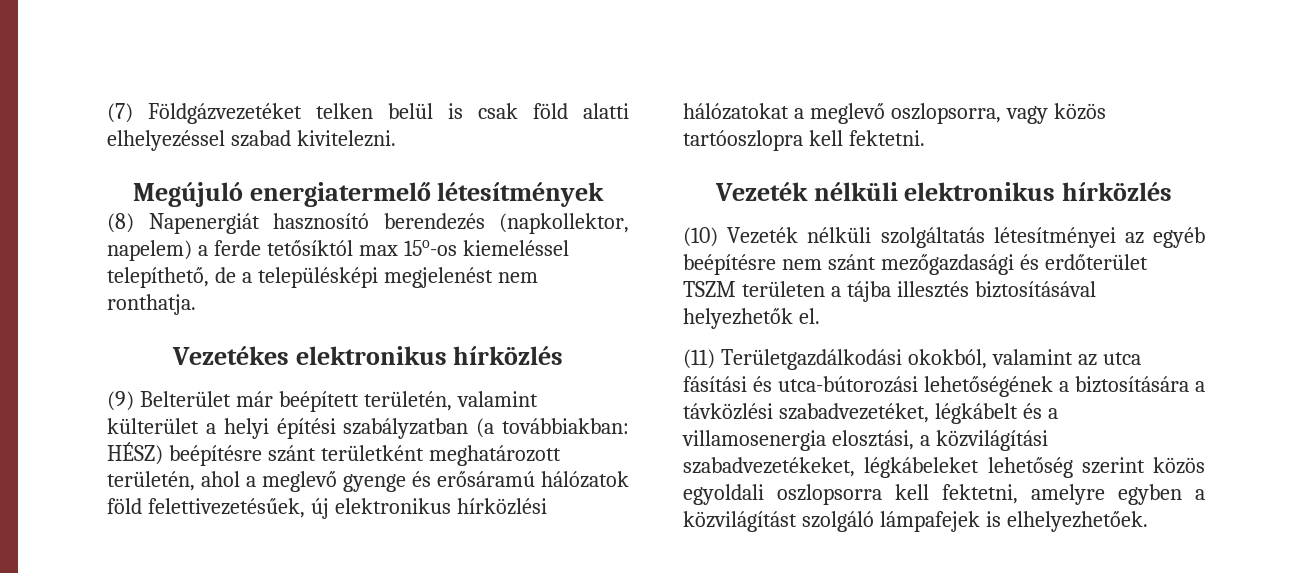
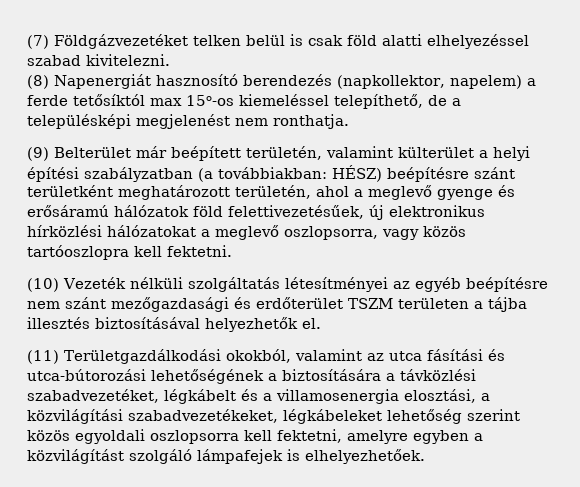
- Megújuló energiatermelő létesítmények
- Vezetékes elektronikus hírközlés
- Vezeték nélküli elektronikus hírközlés

